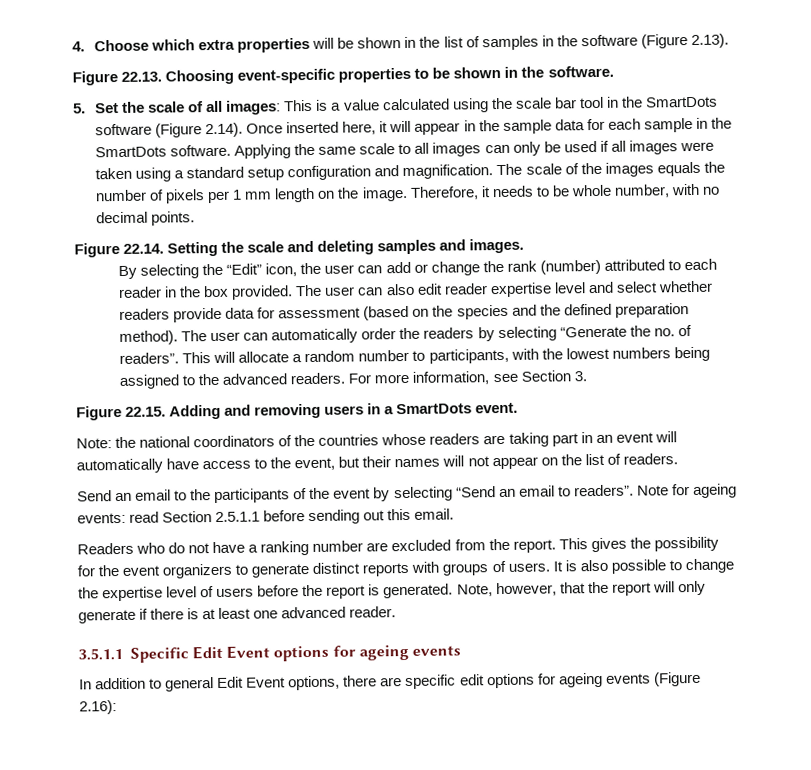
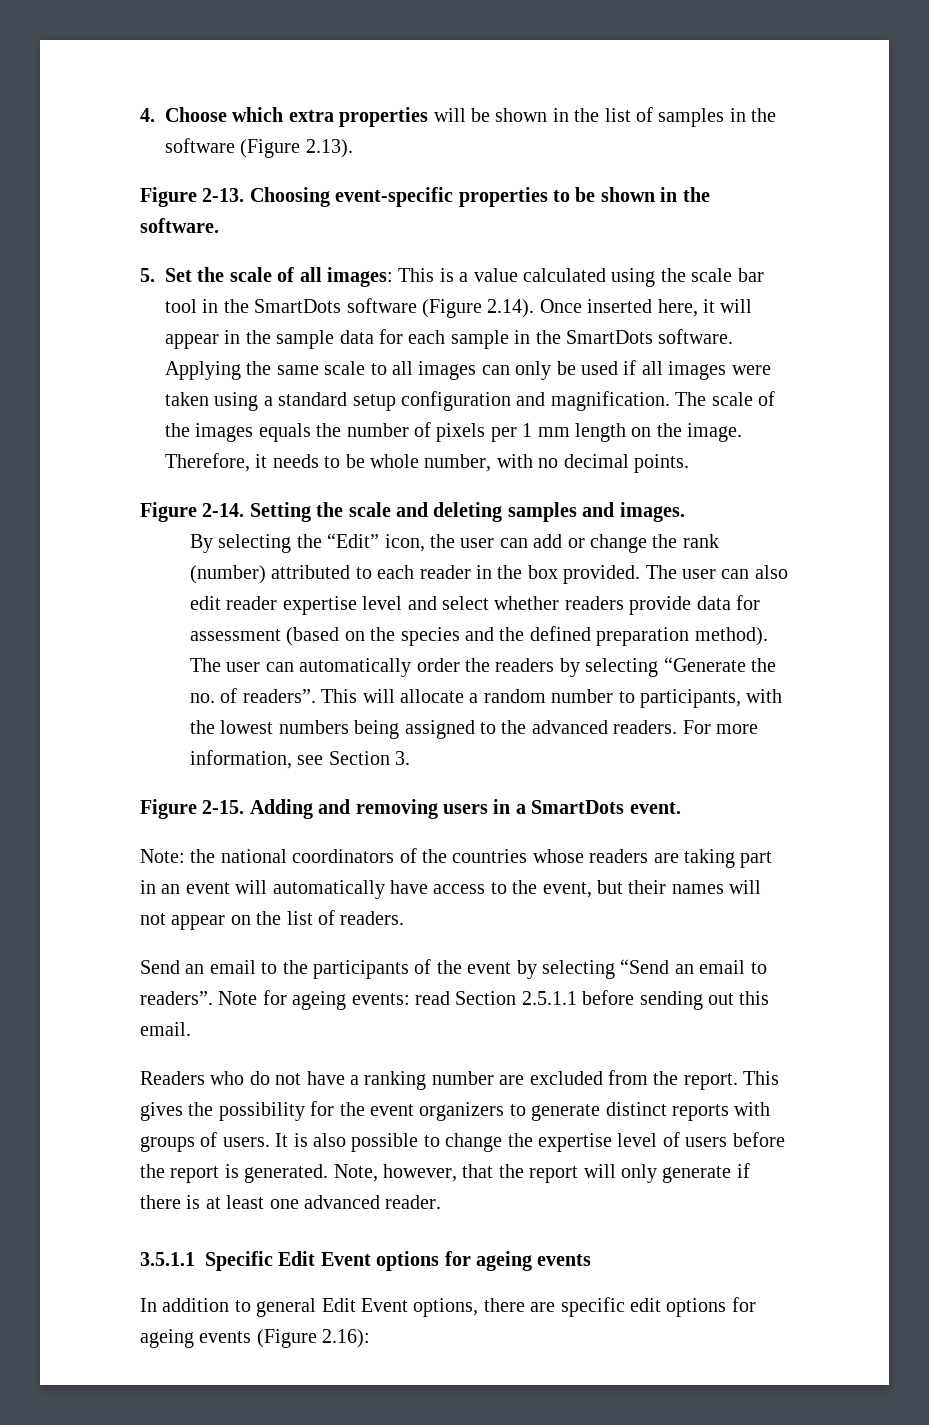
- Figure 22.13. Choosing event-specific properties to be shown in the software.
+ Figure 2-13. Choosing event-specific properties to be shown in the software.
- Figure 22.14. Setting the scale and deleting samples and images.
+ Figure 2-14. Setting the scale and deleting samples and images.
- Figure 22.15. Adding and removing users in a SmartDots event.
+ Figure 2-15. Adding and removing users in a SmartDots event.

